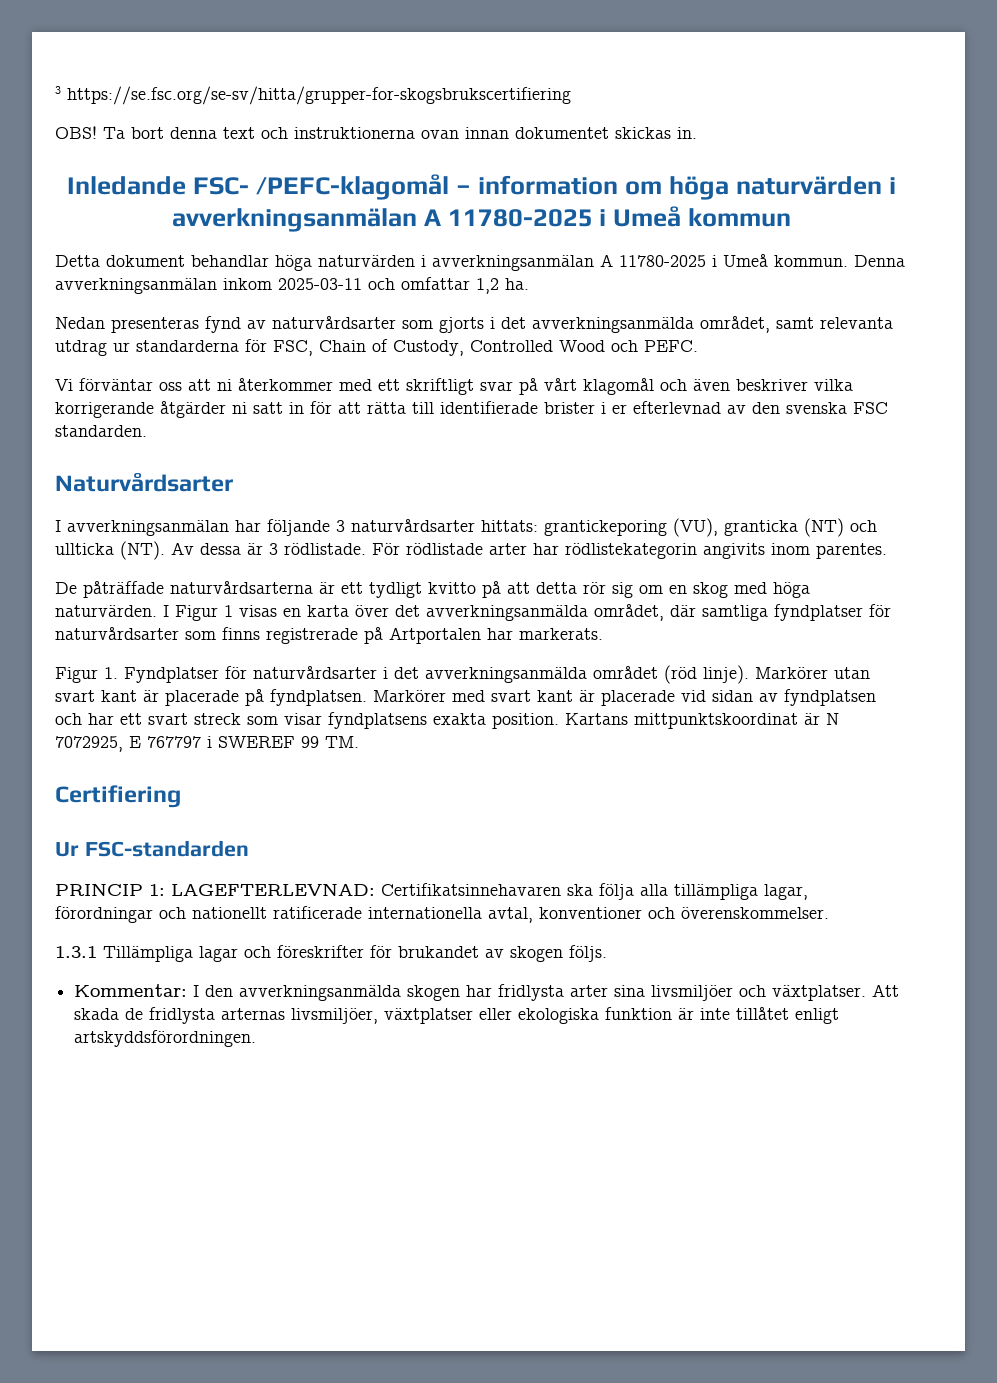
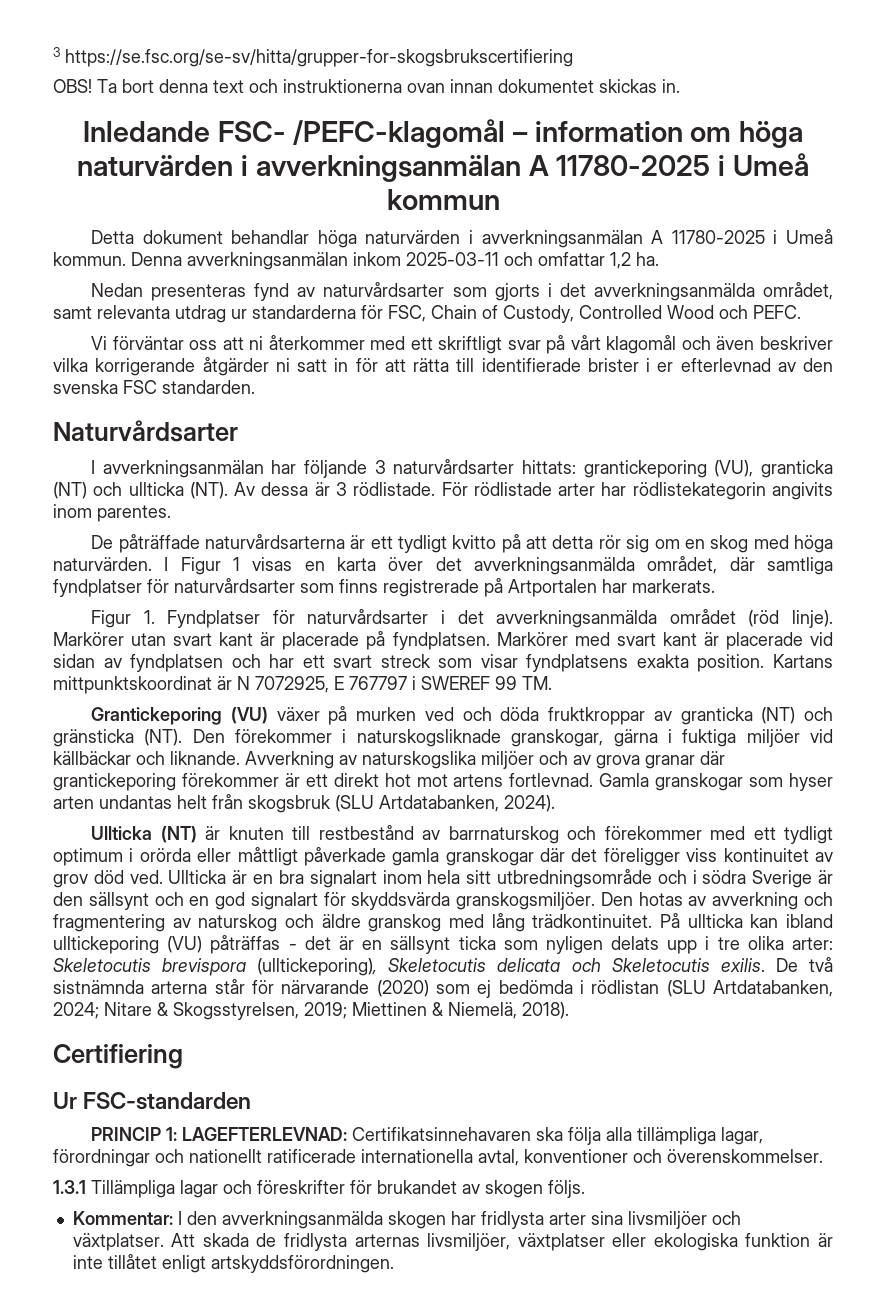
+ Grantickeporing (VU) växer på murken ved och döda fruktkroppar av granticka (NT) och gränsticka (NT). Den förekommer i naturskogsliknade granskogar, gärna i fuktiga miljöer vid källbäckar och liknande. Avverkning av naturskogslika miljöer och av grova granar där grantickeporing förekommer är ett direkt hot mot artens fortlevnad. Gamla granskogar som hyser arten undantas helt från skogsbruk (SLU Artdatabanken, 2024).
+ Ullticka (NT) är knuten till restbestånd av barrnaturskog och förekommer med ett tydligt optimum i orörda eller måttligt påverkade gamla granskogar där det föreligger viss kontinuitet av grov död ved. Ullticka är en bra signalart inom hela sitt utbredningsområde och i södra Sverige är den sällsynt och en god signalart för skyddsvärda granskogsmiljöer. Den hotas av avverkning och fragmentering av naturskog och äldre granskog med lång trädkontinuitet. På ullticka kan ibland ulltickeporing (VU) påträffas - det är en sällsynt ticka som nyligen delats upp i tre olika arter: Skeletocutis brevispora (ulltickeporing), Skeletocutis delicata och Skeletocutis exilis. De två sistnämnda arterna står för närvarande (2020) som ej bedömda i rödlistan (SLU Artdatabanken, 2024; Nitare & Skogsstyrelsen, 2019; Miettinen & Niemelä, 2018).

